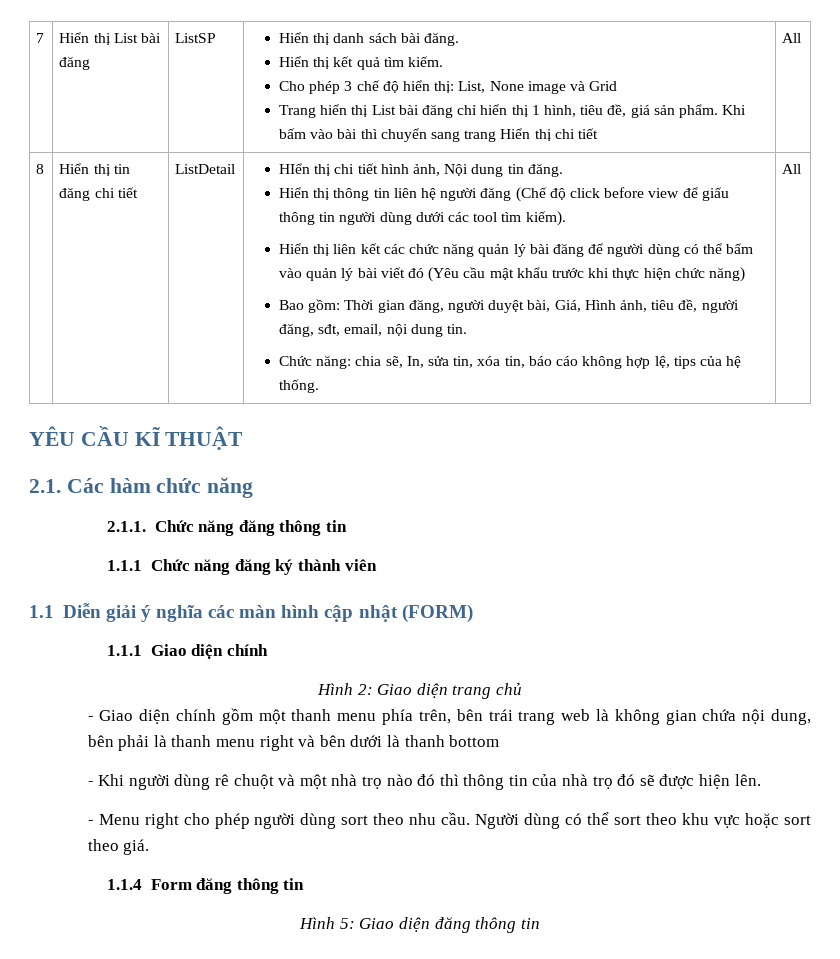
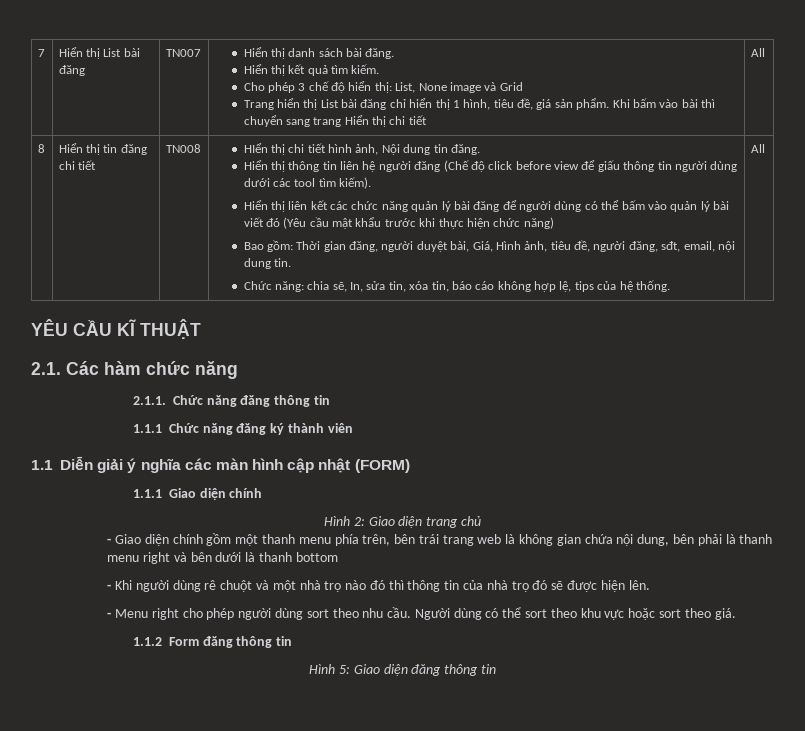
- ListSP
+ TN007
- ListDetail
+ TN008
- 1.1.4 Form đăng thông tin
+ 1.1.2 Form đăng thông tin

